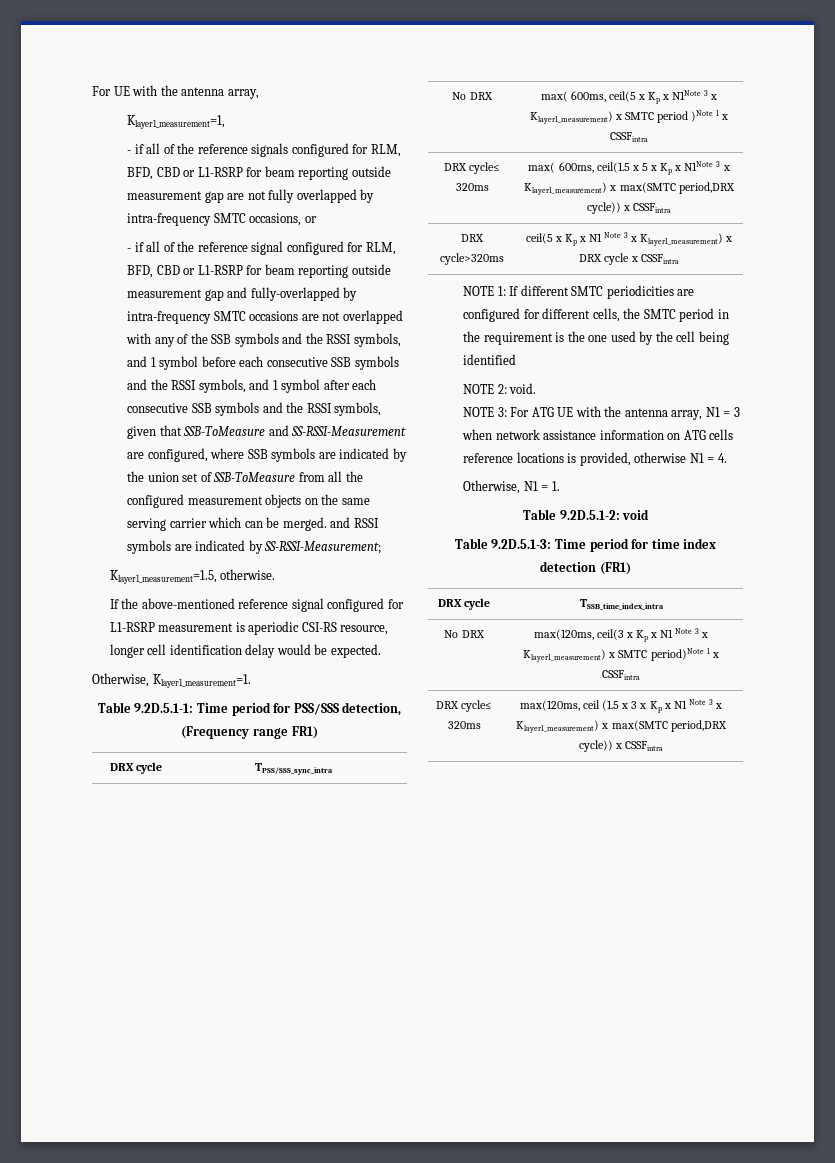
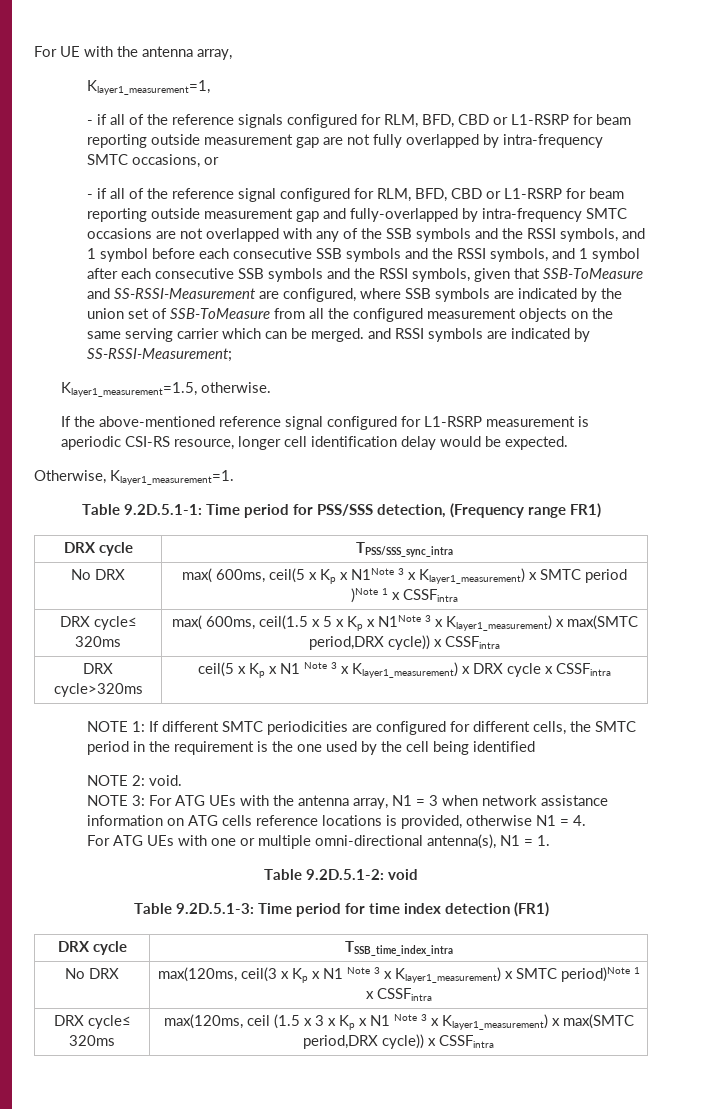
- NOTE 3: For ATG UE with the antenna array, N1 = 3 when network assistance information on ATG cells reference locations is provided, otherwise N1 = 4.
+ NOTE 3: For ATG UEs with the antenna array, N1 = 3 when network assistance information on ATG cells reference locations is provided, otherwise N1 = 4.
- Otherwise, N1 = 1.
+ For ATG UEs with one or multiple omni-directional antenna(s), N1 = 1.

